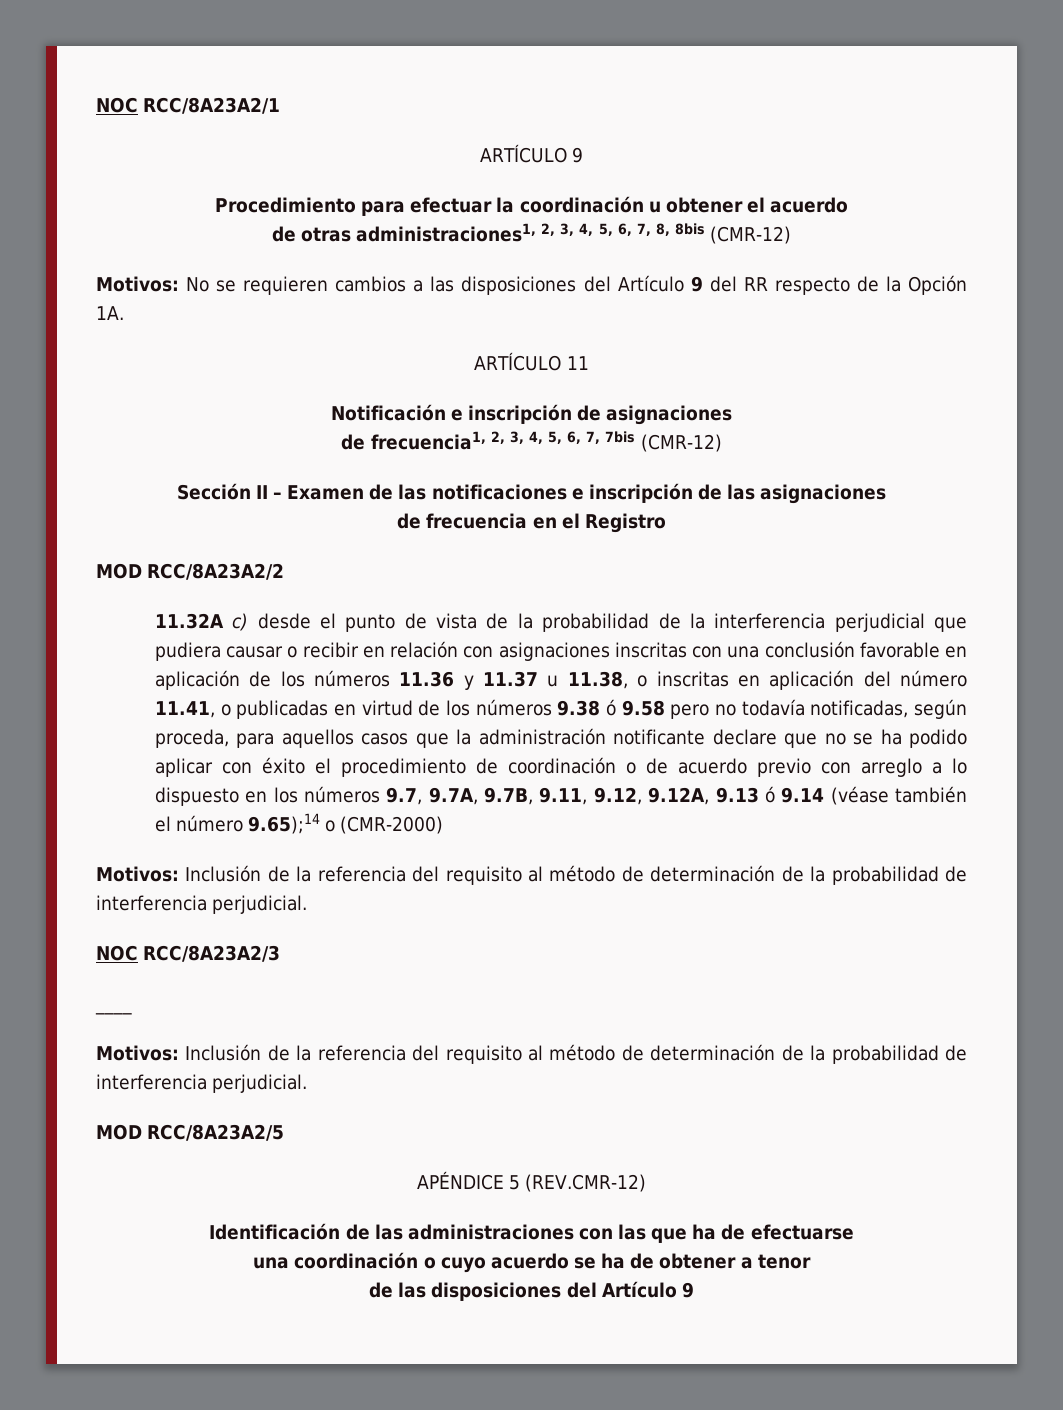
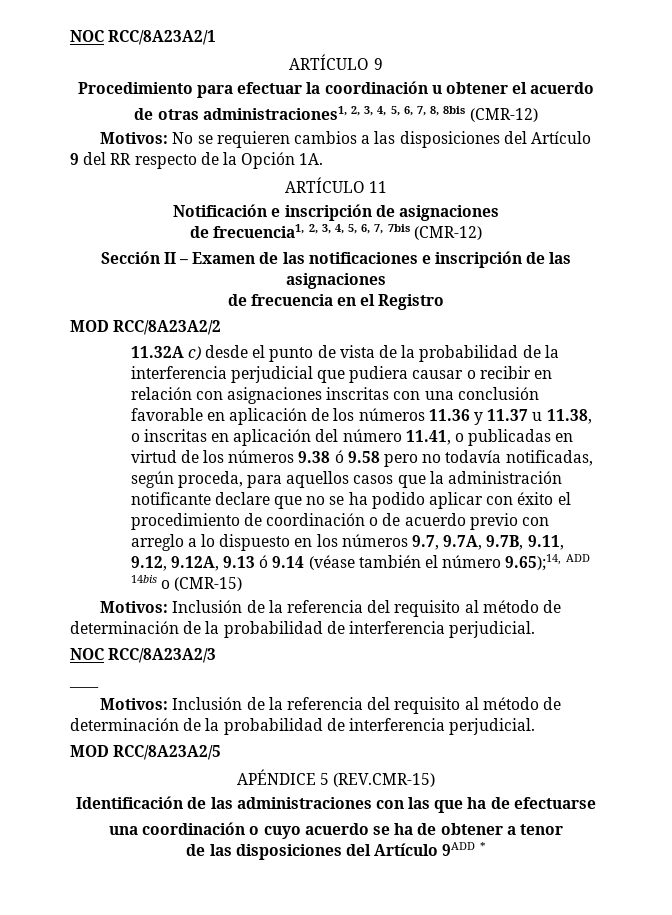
- 11.32A c) desde el punto de vista de la probabilidad de la interferencia perjudicial que pudiera causar o recibir en relación con asignaciones inscritas con una conclusión favorable en aplicación de los números 11.36 y 11.37 u 11.38, o inscritas en aplicación del número 11.41, o publicadas en virtud de los números 9.38 ó 9.58 pero no todavía notificadas, según proceda, para aquellos casos que la administración notificante declare que no se ha podido aplicar con éxito el procedimiento de coordinación o de acuerdo previo con arreglo a lo dispuesto en los números 9.7, 9.7A, 9.7B, 9.11, 9.12, 9.12A, 9.13 ó 9.14 (véase también el número 9.65);14 o (CMR-2000)
+ 11.32A c) desde el punto de vista de la probabilidad de la interferencia perjudicial que pudiera causar o recibir en relación con asignaciones inscritas con una conclusión favorable en aplicación de los números 11.36 y 11.37 u 11.38, o inscritas en aplicación del número 11.41, o publicadas en virtud de los números 9.38 ó 9.58 pero no todavía notificadas, según proceda, para aquellos casos que la administración notificante declare que no se ha podido aplicar con éxito el procedimiento de coordinación o de acuerdo previo con arreglo a lo dispuesto en los números 9.7, 9.7A, 9.7B, 9.11, 9.12, 9.12A, 9.13 ó 9.14 (véase también el número 9.65);14, ADD 14bis o (CMR-15)
- APÉNDICE 5 (REV.CMR-12)
+ APÉNDICE 5 (REV.CMR-15)
- de las disposiciones del Artículo 9
+ de las disposiciones del Artículo 9ADD *

